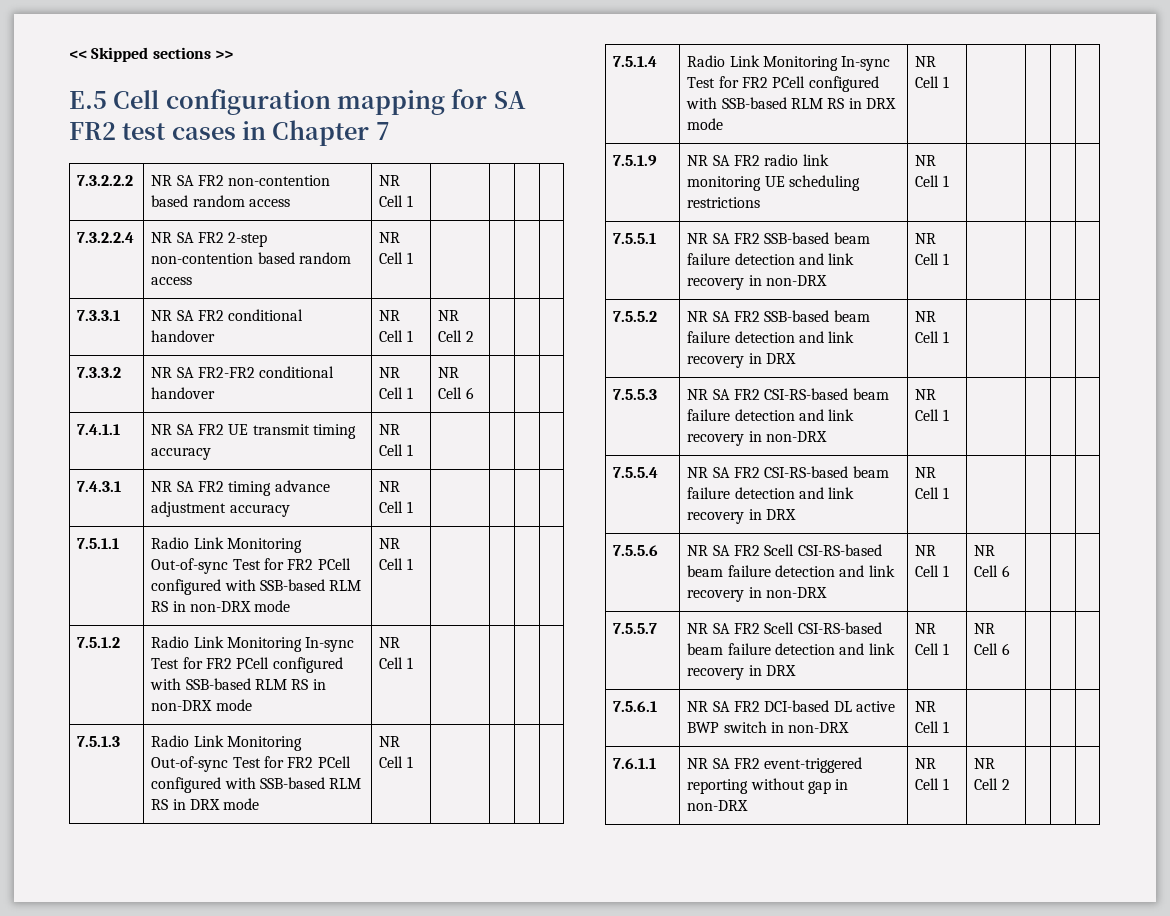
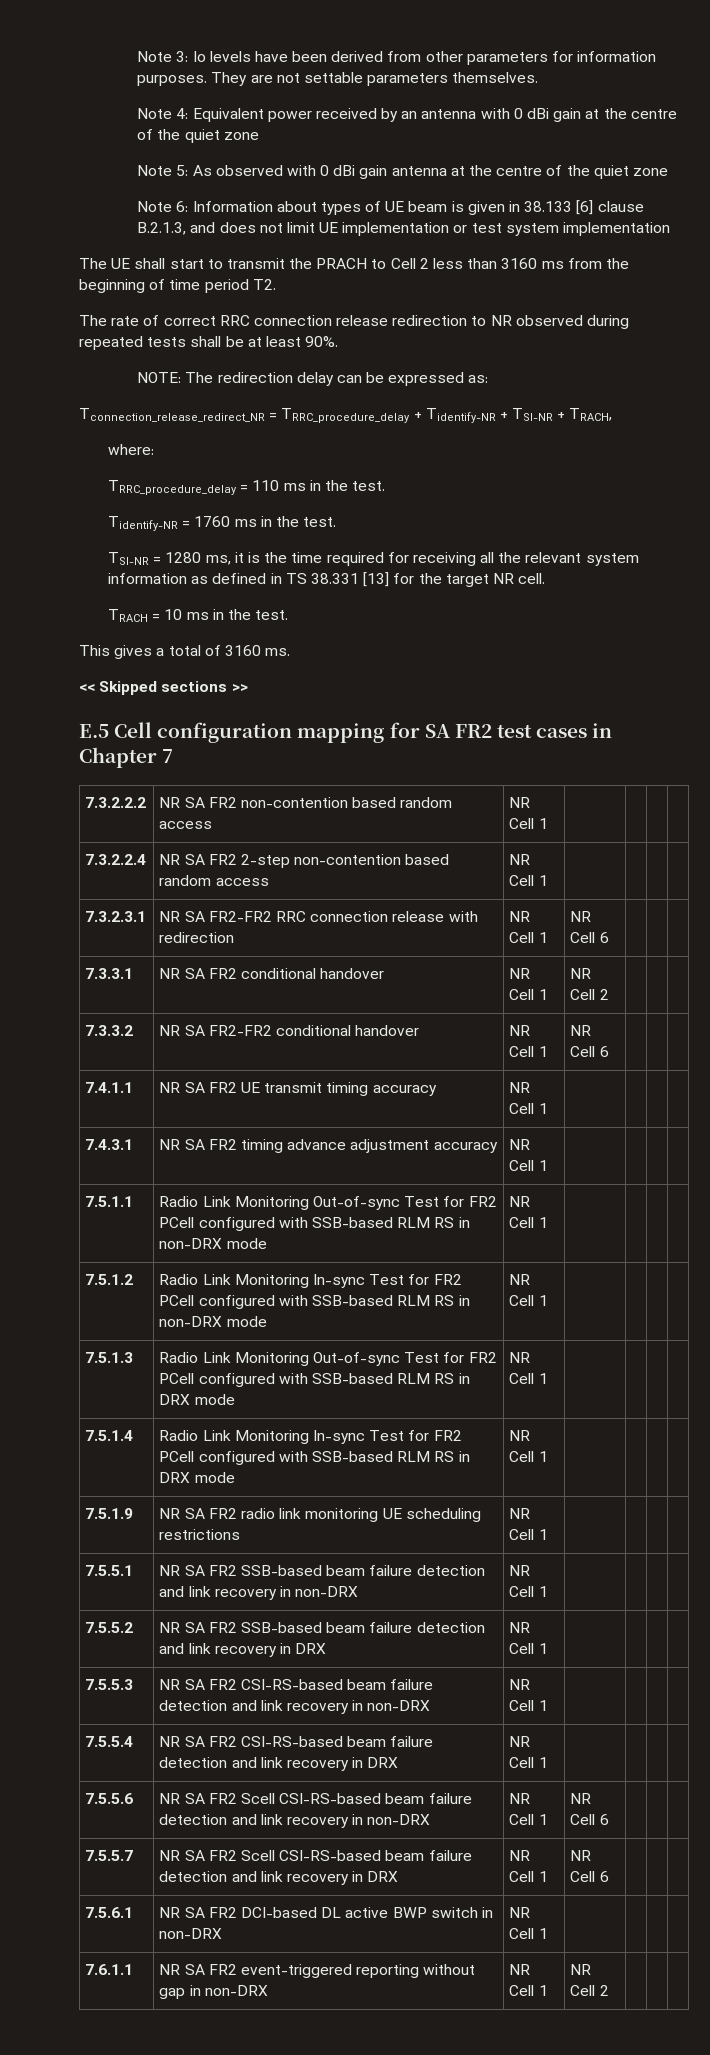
+ Note 3: Io levels have been derived from other parameters for information purposes. They are not settable parameters themselves.
+ Note 4: Equivalent power received by an antenna with 0 dBi gain at the centre of the quiet zone
+ Note 5: As observed with 0 dBi gain antenna at the centre of the quiet zone
+ Note 6: Information about types of UE beam is given in 38.133 [6] clause B.2.1.3, and does not limit UE implementation or test system implementation
+ The UE shall start to transmit the PRACH to Cell 2 less than 3160 ms from the beginning of time period T2.
+ The rate of correct RRC connection release redirection to NR observed during repeated tests shall be at least 90%.
+ NOTE: The redirection delay can be expressed as:
+ Tconnection_release_redirect_NR = TRRC_procedure_delay + Tidentify-NR + TSI-NR + TRACH,
+ where:
+ TRRC_procedure_delay = 110 ms in the test.
+ Tidentify-NR = 1760 ms in the test.
+ TSI-NR = 1280 ms, it is the time required for receiving all the relevant system information as defined in TS 38.331 [13] for the target NR cell.
+ TRACH = 10 ms in the test.
+ This gives a total of 3160 ms.
+ 7.3.2.3.1 | NR SA FR2-FR2 RRC connection release with redirection | NR Cell 1 | NR Cell 6 | | |

